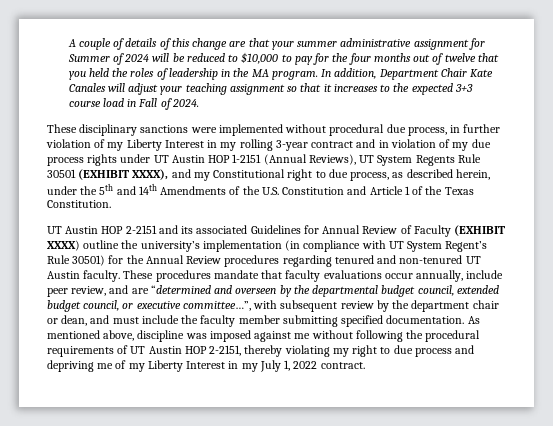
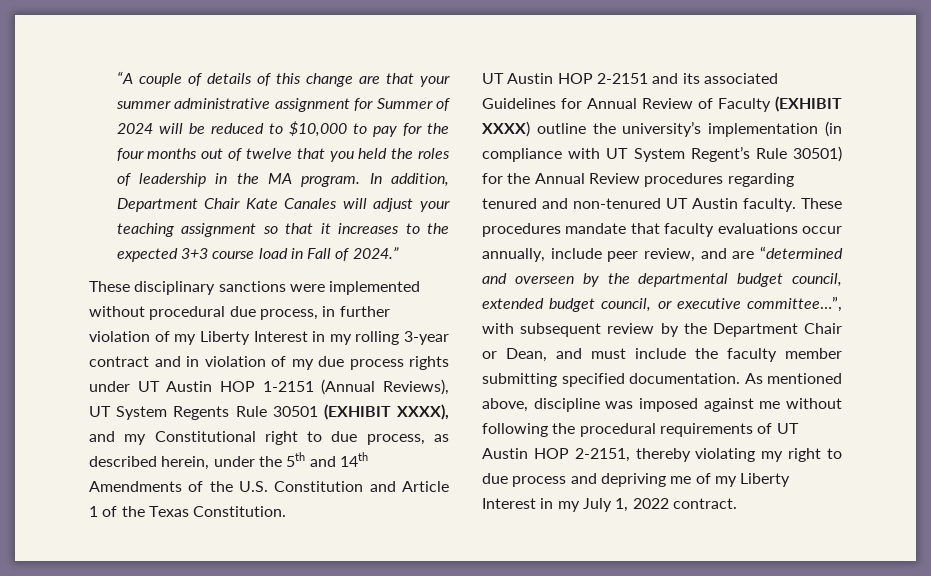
- A couple of details of this change are that your summer administrative assignment for Summer of 2024 will be reduced to $10,000 to pay for the four months out of twelve that you held the roles of leadership in the MA program.
+ “A couple of details of this change are that your summer administrative assignment for Summer of 2024 will be reduced to $10,000 to pay for the four months out of twelve that you held the roles of leadership in the MA program.
- In addition, Department Chair Kate Canales will adjust your teaching assignment so that it increases to the expected 3+3 course load in Fall of 2024.
+ In addition, Department Chair Kate Canales will adjust your teaching assignment so that it increases to the expected 3+3 course load in Fall of 2024.”
- These procedures mandate that faculty evaluations occur annually, include peer review, and are “determined and overseen by the departmental budget council, extended budget council, or executive committee…”, with subsequent review by the department chair or dean, and must include the faculty member submitting specified documentation.
+ These procedures mandate that faculty evaluations occur annually, include peer review, and are “determined and overseen by the departmental budget council, extended budget council, or executive committee…”, with subsequent review by the Department Chair or Dean, and must include the faculty member submitting specified documentation.

